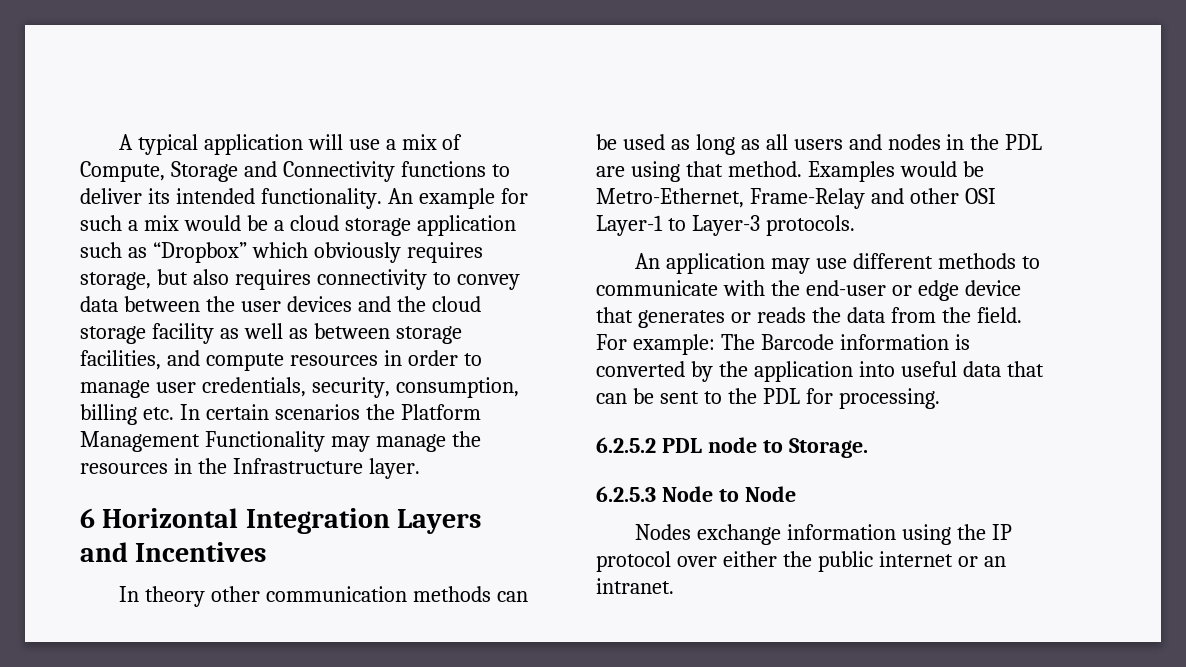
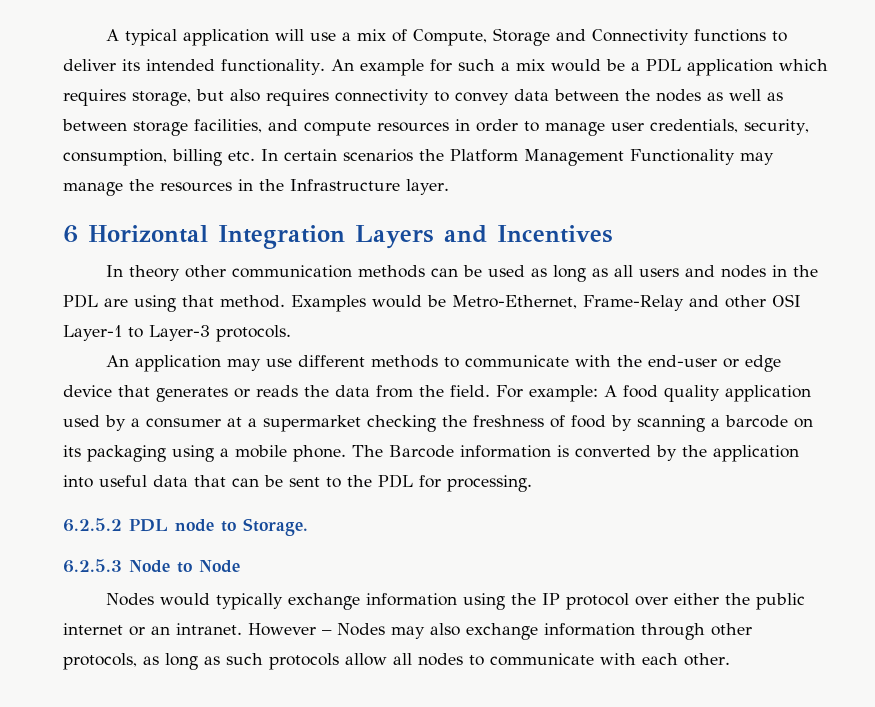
- An example for such a mix would be a cloud storage application such as “Dropbox” which obviously requires storage, but also requires connectivity to convey data between the user devices and the cloud storage facility as well as between storage facilities, and compute resources in order to manage user credentials, security, consumption, billing etc. In certain scenarios the Platform Management Functionality may manage the resources in the Infrastructure layer.
+ An example for such a mix would be a PDL application which requires storage, but also requires connectivity to convey data between the nodes as well as between storage facilities, and compute resources in order to manage user credentials, security, consumption, billing etc. In certain scenarios the Platform Management Functionality may manage the resources in the Infrastructure layer.
- For example: The Barcode information is converted by the application into useful data that can be sent to the PDL for processing.
+ For example: A food quality application used by a consumer at a supermarket checking the freshness of food by scanning a barcode on its packaging using a mobile phone. The Barcode information is converted by the application into useful data that can be sent to the PDL for processing.
- Nodes exchange information using the IP protocol over either the public internet or an intranet.
+ Nodes would typically exchange information using the IP protocol over either the public internet or an intranet.
+ However – Nodes may also exchange information through other protocols, as long as such protocols allow all nodes to communicate with each other.

